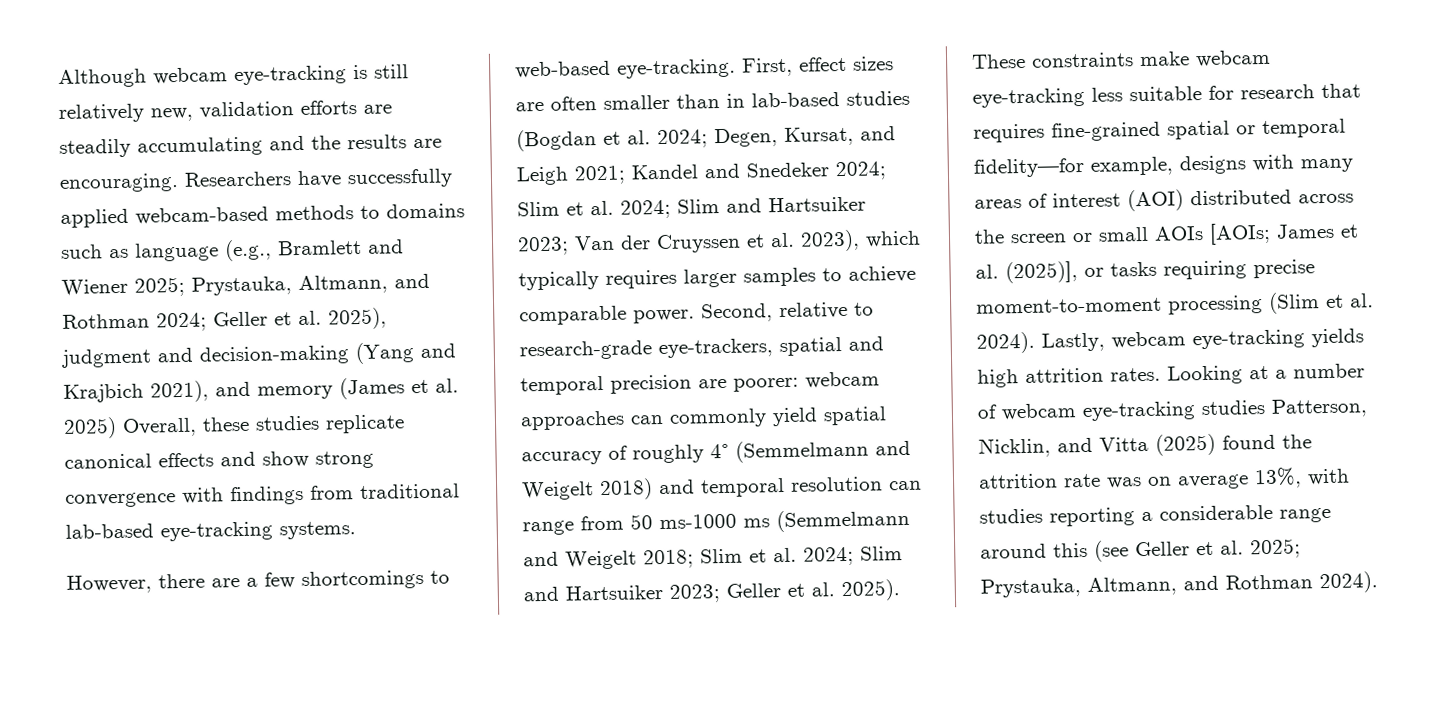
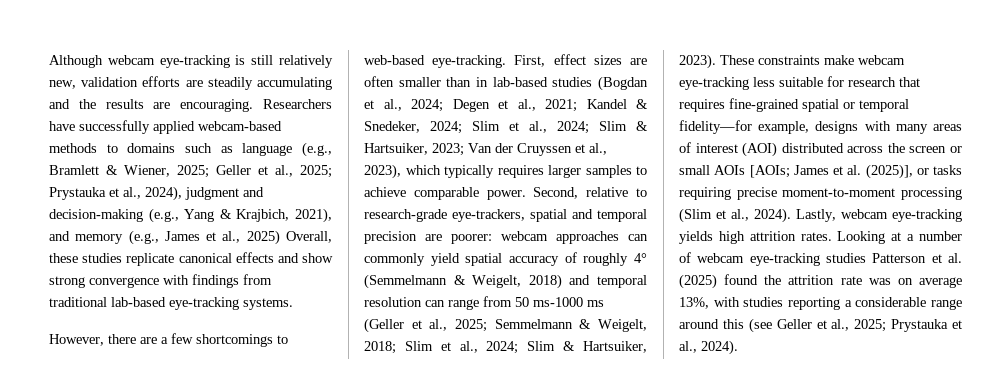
- Researchers have successfully applied webcam-based methods to domains such as language (e.g., Bramlett and Wiener 2025; Prystauka, Altmann, and Rothman 2024; Geller et al. 2025), judgment and decision-making (Yang and Krajbich 2021), and memory (James et al. 2025) Overall, these studies replicate canonical effects and show strong convergence with findings from traditional lab-based eye-tracking systems.
+ Researchers have successfully applied webcam-based methods to domains such as language (e.g., Bramlett & Wiener, 2025; Geller et al., 2025; Prystauka et al., 2024), judgment and decision-making (e.g., Yang & Krajbich, 2021), and memory (e.g., James et al., 2025) Overall, these studies replicate canonical effects and show strong convergence with findings from traditional lab-based eye-tracking systems.
- First, effect sizes are often smaller than in lab-based studies (Bogdan et al. 2024; Degen, Kursat, and Leigh 2021; Kandel and Snedeker 2024; Slim et al. 2024; Slim and Hartsuiker 2023; Van der Cruyssen et al. 2023), which typically requires larger samples to achieve comparable power.
+ First, effect sizes are often smaller than in lab-based studies (Bogdan et al., 2024; Degen et al., 2021; Kandel & Snedeker, 2024; Slim et al., 2024; Slim & Hartsuiker, 2023; Van der Cruyssen et al., 2023), which typically requires larger samples to achieve comparable power.
- Second, relative to research-grade eye-trackers, spatial and temporal precision are poorer: webcam approaches can commonly yield spatial accuracy of roughly 4° (Semmelmann and Weigelt 2018) and temporal resolution can range from 50 ms-1000 ms (Semmelmann and Weigelt 2018; Slim et al. 2024; Slim and Hartsuiker 2023; Geller et al. 2025).
+ Second, relative to research-grade eye-trackers, spatial and temporal precision are poorer: webcam approaches can commonly yield spatial accuracy of roughly 4° (Semmelmann & Weigelt, 2018) and temporal resolution can range from 50 ms-1000 ms (Geller et al., 2025; Semmelmann & Weigelt, 2018; Slim et al., 2024; Slim & Hartsuiker, 2023).
- These constraints make webcam eye-tracking less suitable for research that requires fine-grained spatial or temporal fidelity—for example, designs with many areas of interest (AOI) distributed across the screen or small AOIs [AOIs; James et al. (2025)], or tasks requiring precise moment-to-moment processing (Slim et al. 2024).
+ These constraints make webcam eye-tracking less suitable for research that requires fine-grained spatial or temporal fidelity—for example, designs with many areas of interest (AOI) distributed across the screen or small AOIs [AOIs; James et al. (2025)], or tasks requiring precise moment-to-moment processing (Slim et al., 2024).
- Looking at a number of webcam eye-tracking studies Patterson, Nicklin, and Vitta (2025) found the attrition rate was on average 13%, with studies reporting a considerable range around this (see Geller et al. 2025; Prystauka, Altmann, and Rothman 2024).
+ Looking at a number of webcam eye-tracking studies Patterson et al. (2025) found the attrition rate was on average 13%, with studies reporting a considerable range around this (see Geller et al., 2025; Prystauka et al., 2024).

